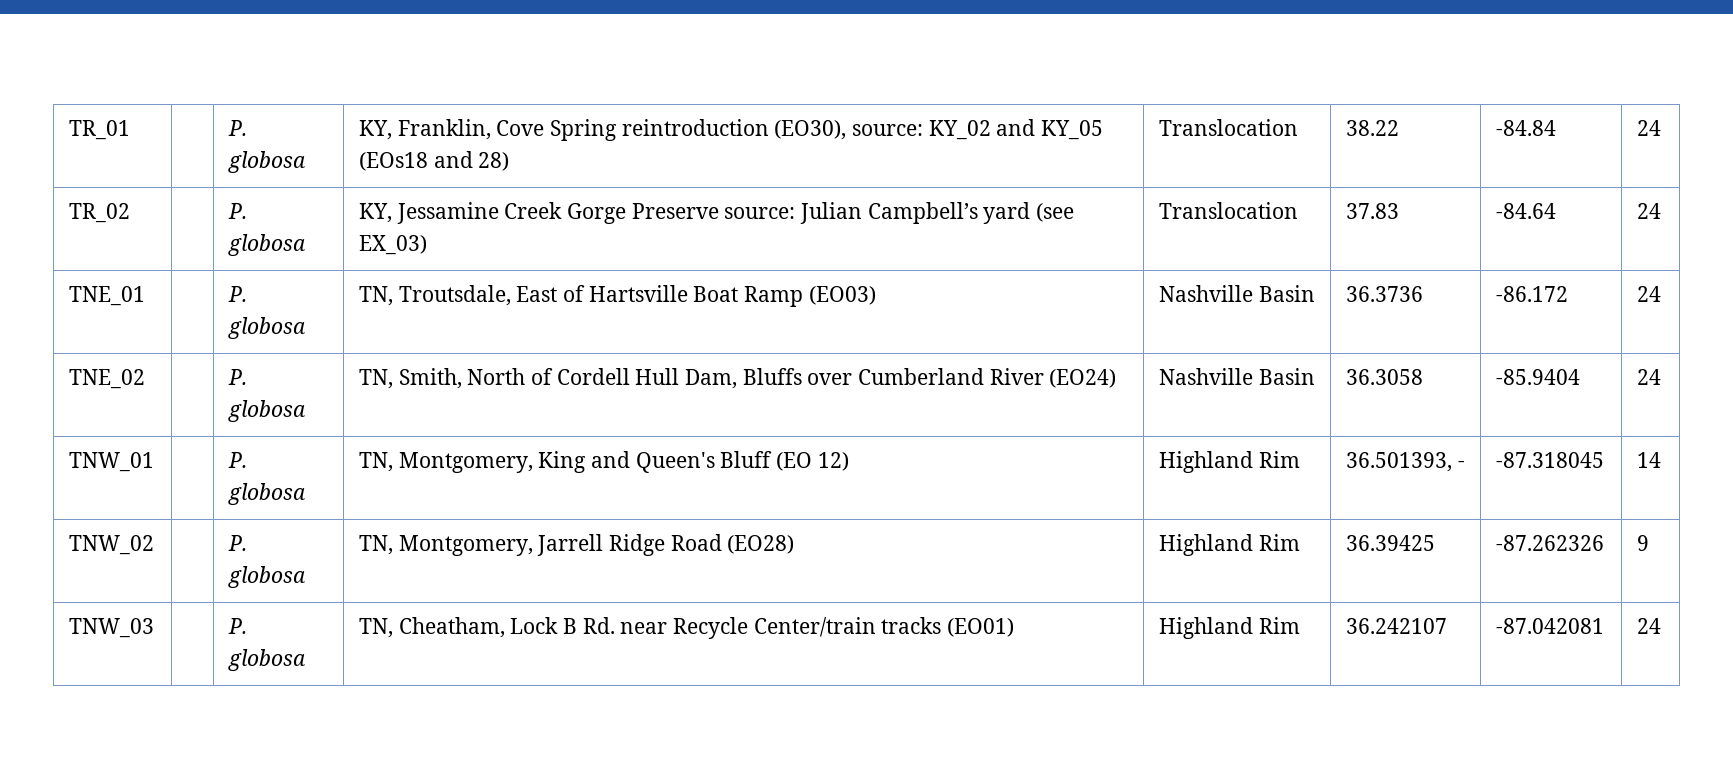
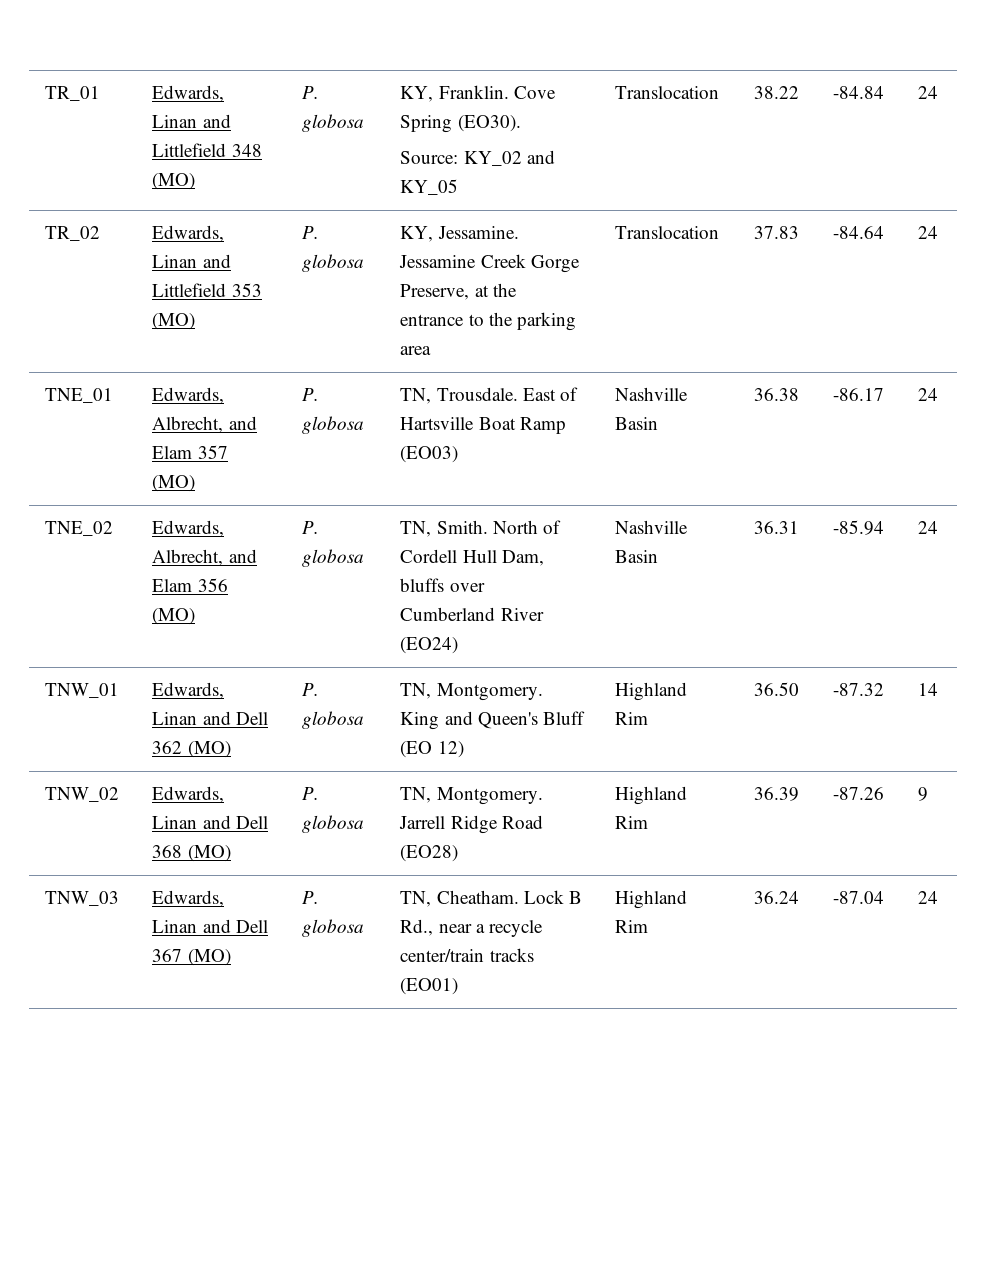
- TR_01 | | P. globosa | KY, Franklin, Cove Spring reintroduction (EO30), source: KY_02 and KY_05 (EOs18 and 28) | Translocation | 38.22 | -84.84 | 24
+ TR_01 | Edwards, Linan and Littlefield 348 (MO) | P. globosa | KY, Franklin. Cove Spring (EO30).
+ Source: KY_02 and KY_05 | Translocation | 38.22 | -84.84 | 24
- TR_02 | | P. globosa | KY, Jessamine Creek Gorge Preserve source: Julian Campbell’s yard (see EX_03) | Translocation | 37.83 | -84.64 | 24
+ TR_02 | Edwards, Linan and Littlefield 353 (MO) | P. globosa | KY, Jessamine. Jessamine Creek Gorge Preserve, at the entrance to the parking area | Translocation | 37.83 | -84.64 | 24
- TNE_01 | | P. globosa | TN, Troutsdale, East of Hartsville Boat Ramp (EO03) | Nashville Basin | 36.3736 | -86.172 | 24
+ TNE_01 | Edwards, Albrecht, and Elam 357 (MO) | P. globosa | TN, Trousdale. East of Hartsville Boat Ramp (EO03) | Nashville Basin | 36.38 | -86.17 | 24
- TNE_02 | | P. globosa | TN, Smith, North of Cordell Hull Dam, Bluffs over Cumberland River (EO24) | Nashville Basin | 36.3058 | -85.9404 | 24
+ TNE_02 | Edwards, Albrecht, and Elam 356 (MO) | P. globosa | TN, Smith. North of Cordell Hull Dam, bluffs over Cumberland River (EO24) | Nashville Basin | 36.31 | -85.94 | 24
- TNW_01 | | P. globosa | TN, Montgomery, King and Queen's Bluff (EO 12) | Highland Rim | 36.501393, - | -87.318045 | 14
+ TNW_01 | Edwards, Linan and Dell 362 (MO) | P. globosa | TN, Montgomery. King and Queen's Bluff (EO 12) | Highland Rim | 36.50 | -87.32 | 14
- TNW_02 | | P. globosa | TN, Montgomery, Jarrell Ridge Road (EO28) | Highland Rim | 36.39425 | -87.262326 | 9
+ TNW_02 | Edwards, Linan and Dell 368 (MO) | P. globosa | TN, Montgomery. Jarrell Ridge Road (EO28) | Highland Rim | 36.39 | -87.26 | 9
- TNW_03 | | P. globosa | TN, Cheatham, Lock B Rd. near Recycle Center/train tracks (EO01) | Highland Rim | 36.242107 | -87.042081 | 24
+ TNW_03 | Edwards, Linan and Dell 367 (MO) | P. globosa | TN, Cheatham. Lock B Rd., near a recycle center/train tracks (EO01) | Highland Rim | 36.24 | -87.04 | 24

